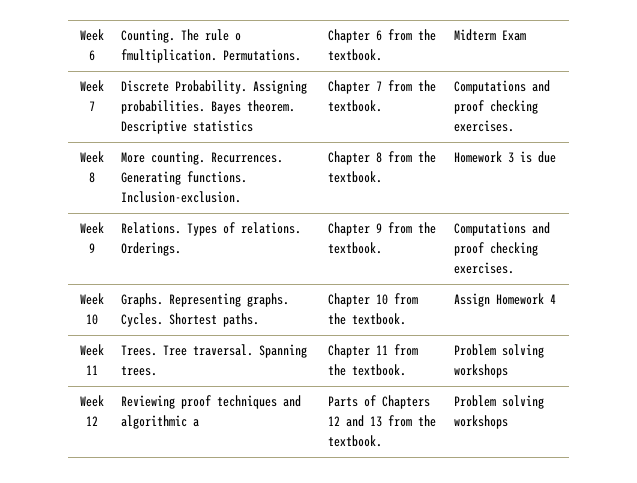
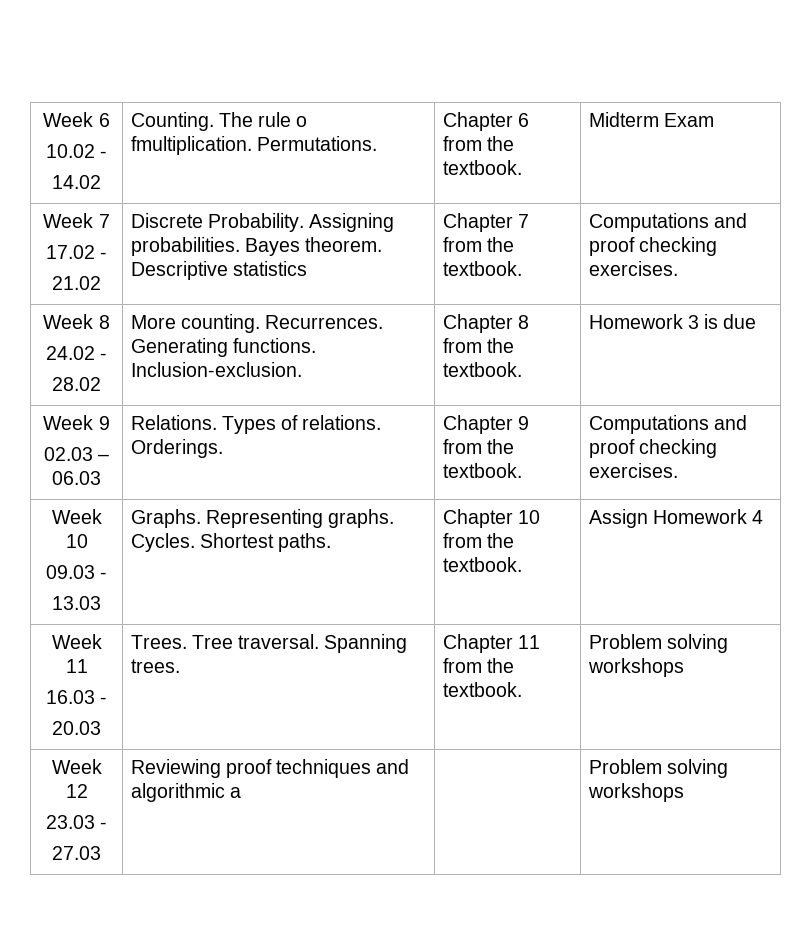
- Week 6 | Counting. The rule o fmultiplication. Permutations. | Chapter 6 from the textbook. | Midterm Exam
+ Week 6
+ 10.02 -
+ 14.02 | Counting. The rule o fmultiplication. Permutations. | Chapter 6 from the textbook. | Midterm Exam
- Week 7 | Discrete Probability. Assigning probabilities. Bayes theorem. Descriptive statistics | Chapter 7 from the textbook. | Computations and proof checking exercises.
+ Week 7
+ 17.02 -
+ 21.02 | Discrete Probability. Assigning probabilities. Bayes theorem. Descriptive statistics | Chapter 7 from the textbook. | Computations and proof checking exercises.
- Week 8 | More counting. Recurrences. Generating functions. Inclusion-exclusion. | Chapter 8 from the textbook. | Homework 3 is due
+ Week 8
+ 24.02 -
+ 28.02 | More counting. Recurrences. Generating functions. Inclusion-exclusion. | Chapter 8 from the textbook. | Homework 3 is due
- Week 9 | Relations. Types of relations. Orderings. | Chapter 9 from the textbook. | Computations and proof checking exercises.
+ Week 9
+ 02.03 – 06.03 | Relations. Types of relations. Orderings. | Chapter 9 from the textbook. | Computations and proof checking exercises.
- Week 10 | Graphs. Representing graphs. Cycles. Shortest paths. | Chapter 10 from the textbook. | Assign Homework 4
+ Week 10
+ 09.03 -
+ 13.03 | Graphs. Representing graphs. Cycles. Shortest paths. | Chapter 10 from the textbook. | Assign Homework 4
- Week 11 | Trees. Tree traversal. Spanning trees. | Chapter 11 from the textbook. | Problem solving workshops
+ Week 11
+ 16.03 -
+ 20.03 | Trees. Tree traversal. Spanning trees. | Chapter 11 from the textbook. | Problem solving workshops
- Week 12 | Reviewing proof techniques and algorithmic a | Parts of Chapters 12 and 13 from the textbook. | Problem solving workshops
+ Week 12
+ 23.03 -
+ 27.03 | Reviewing proof techniques and algorithmic a | | Problem solving workshops

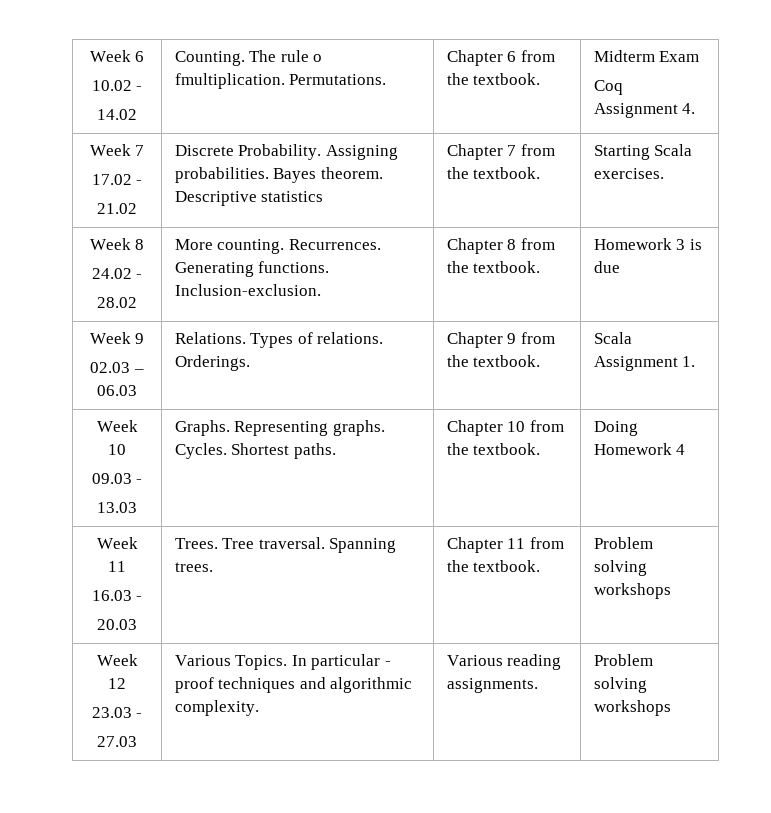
  Week 6
  10.02 -
  14.02 | Counting. The rule o fmultiplication. Permutations. | Chapter 6 from the textbook. | Midterm Exam
+ Coq Assignment 4.
  Week 7
  17.02 -
- 21.02 | Discrete Probability. Assigning probabilities. Bayes theorem. Descriptive statistics | Chapter 7 from the textbook. | Computations and proof checking exercises.
+ 21.02 | Discrete Probability. Assigning probabilities. Bayes theorem. Descriptive statistics | Chapter 7 from the textbook. | Starting Scala exercises.
  Week 9
- 02.03 – 06.03 | Relations. Types of relations. Orderings. | Chapter 9 from the textbook. | Computations and proof checking exercises.
+ 02.03 – 06.03 | Relations. Types of relations. Orderings. | Chapter 9 from the textbook. | Scala Assignment 1.
  Week 10
  09.03 -
- 13.03 | Graphs. Representing graphs. Cycles. Shortest paths. | Chapter 10 from the textbook. | Assign Homework 4
+ 13.03 | Graphs. Representing graphs. Cycles. Shortest paths. | Chapter 10 from the textbook. | Doing Homework 4
  Week 12
  23.03 -
- 27.03 | Reviewing proof techniques and algorithmic a | | Problem solving workshops
+ 27.03 | Various Topics. In particular - proof techniques and algorithmic complexity. | Various reading assignments. | Problem solving workshops

